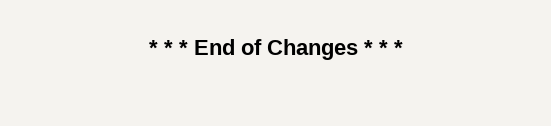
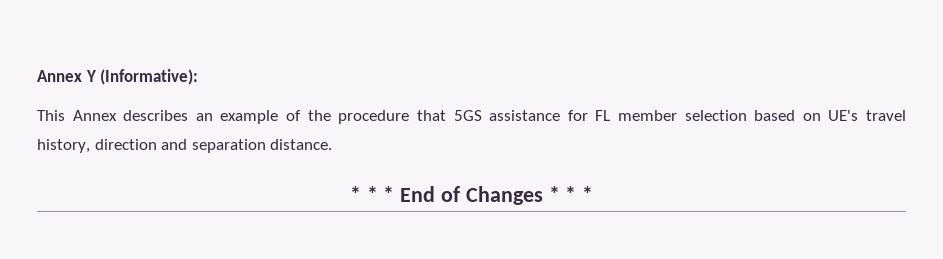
+ Annex Y (Informative):
+ This Annex describes an example of the procedure that 5GS assistance for FL member selection based on UE's travel history, direction and separation distance.

